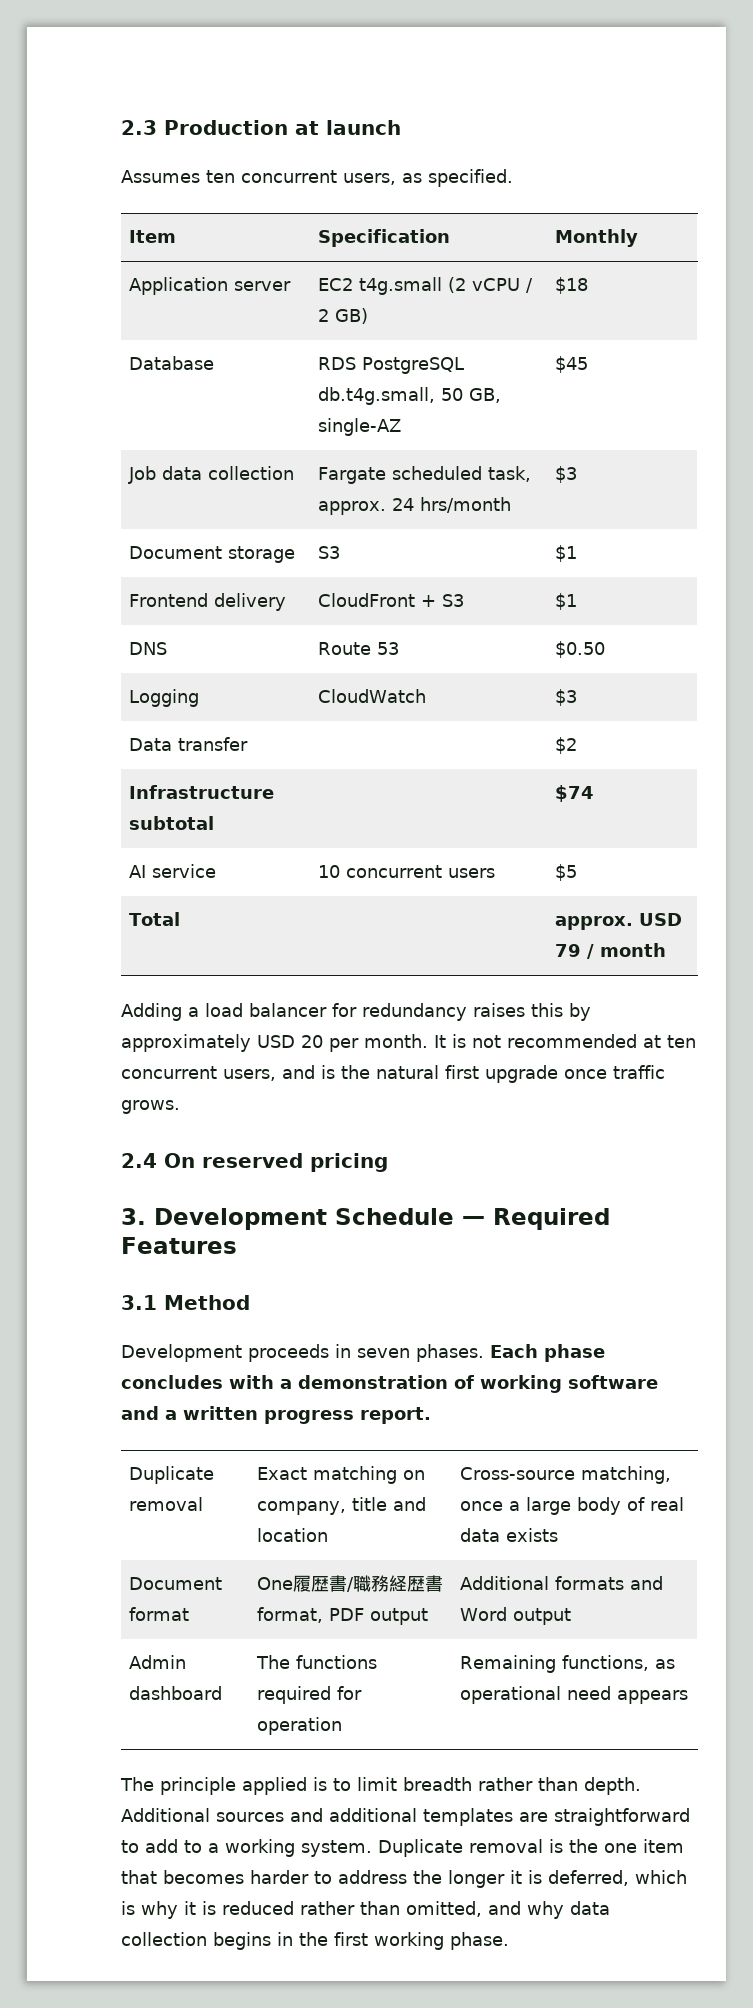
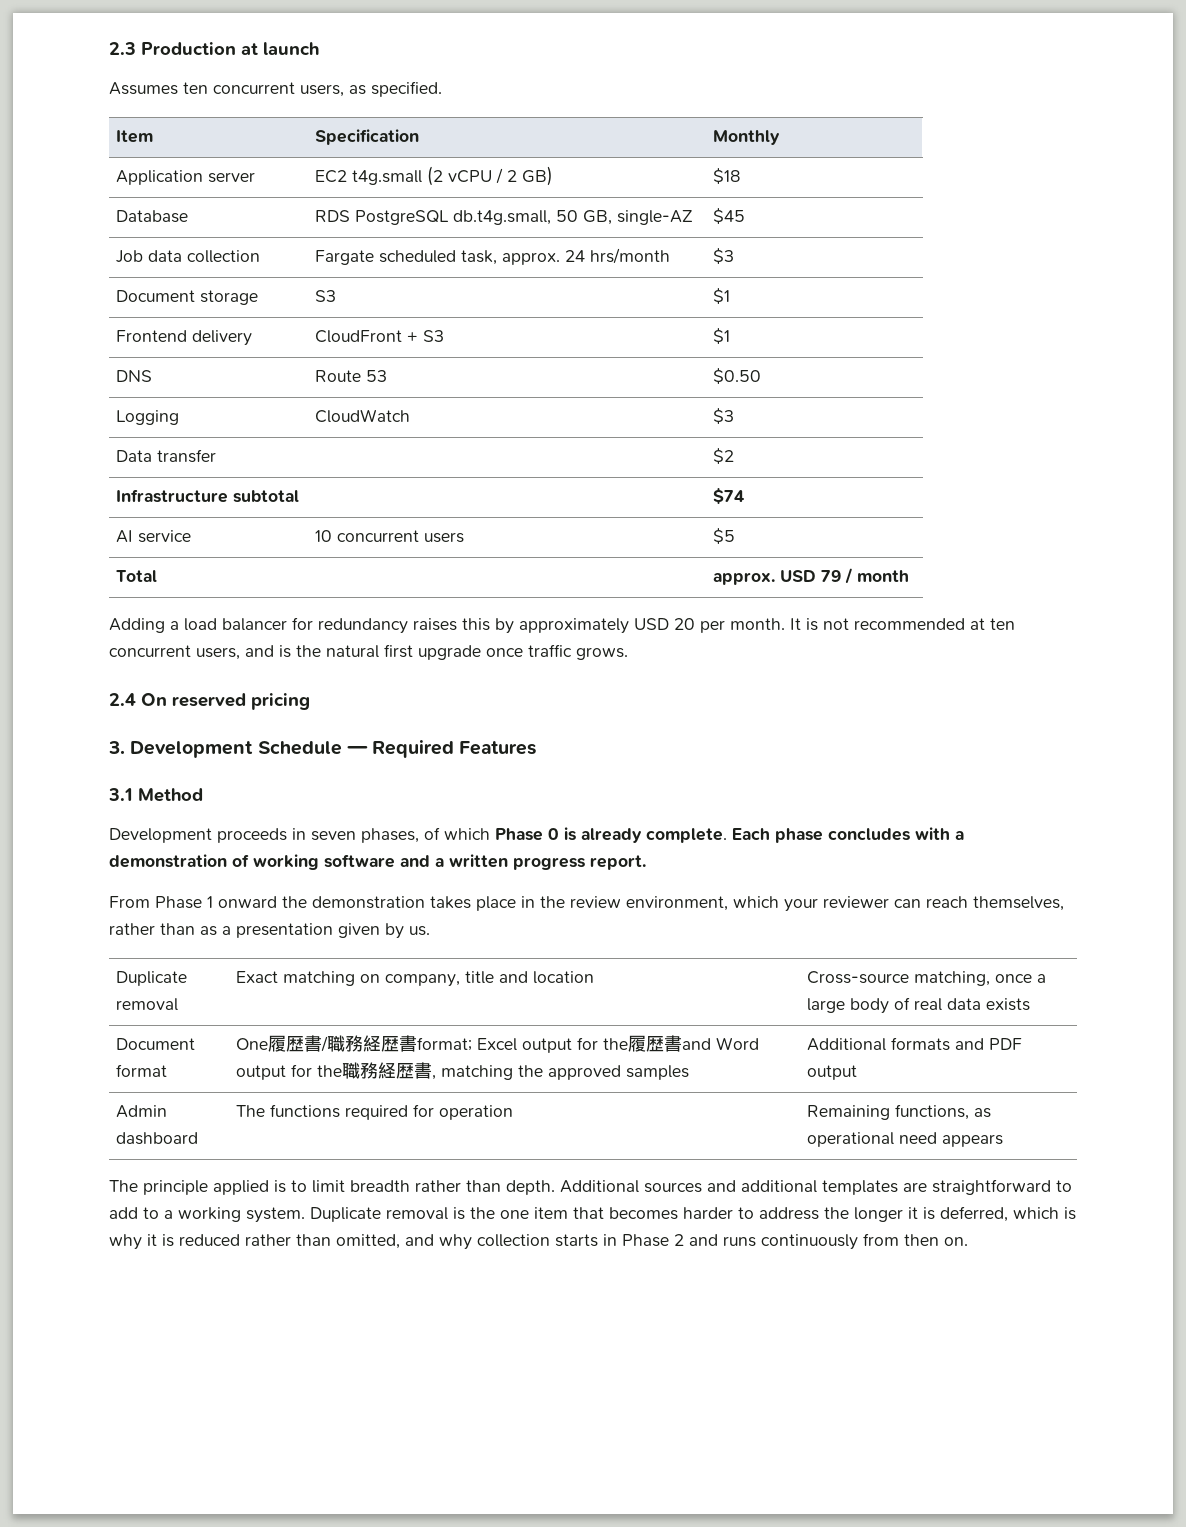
- Development proceeds in seven phases.
+ Development proceeds in seven phases, of which Phase 0 is already complete.
+ From Phase 1 onward the demonstration takes place in the review environment, which your reviewer can reach themselves, rather than as a presentation given by us.
- Document format | One履歴書/職務経歴書format, PDF output | Additional formats and Word output
+ Document format | One履歴書/職務経歴書format; Excel output for the履歴書and Word output for the職務経歴書, matching the approved samples | Additional formats and PDF output
- Duplicate removal is the one item that becomes harder to address the longer it is deferred, which is why it is reduced rather than omitted, and why data collection begins in the first working phase.
+ Duplicate removal is the one item that becomes harder to address the longer it is deferred, which is why it is reduced rather than omitted, and why collection starts in Phase 2 and runs continuously from then on.

